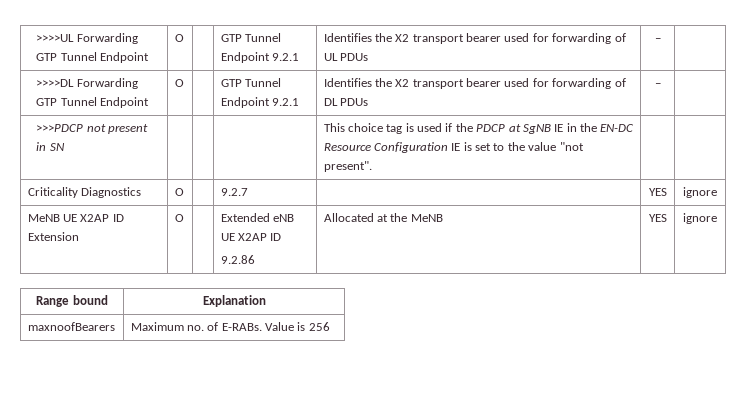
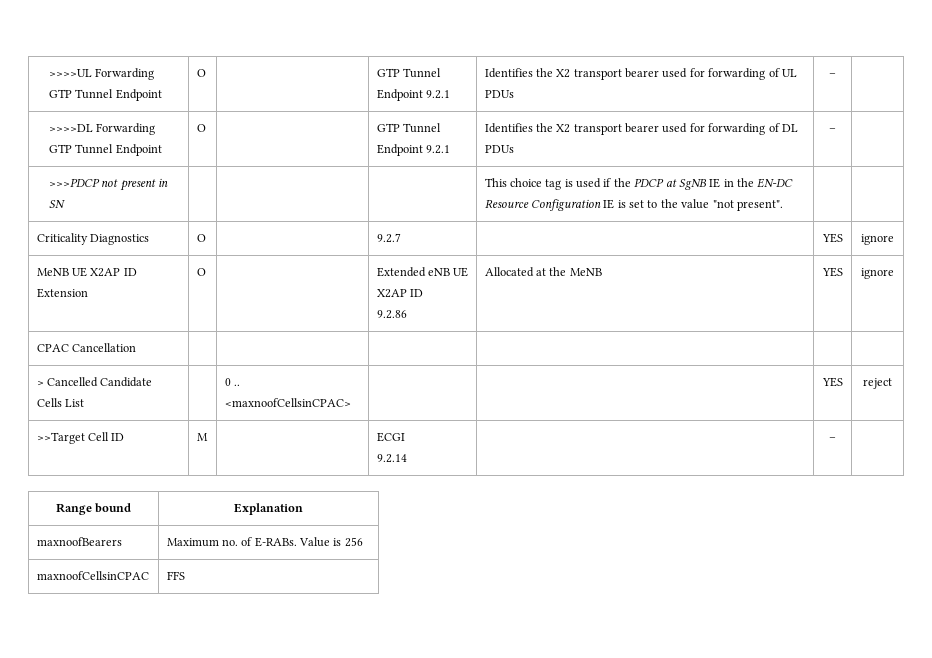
+ CPAC Cancellation | | | | | |
+ > Cancelled Candidate Cells List | | 0 .. <maxnoofCellsinCPAC> | | | YES | reject
+ >>Target Cell ID | M | | ECGI
+ 9.2.14 | | – |
+ maxnoofCellsinCPAC | FFS

